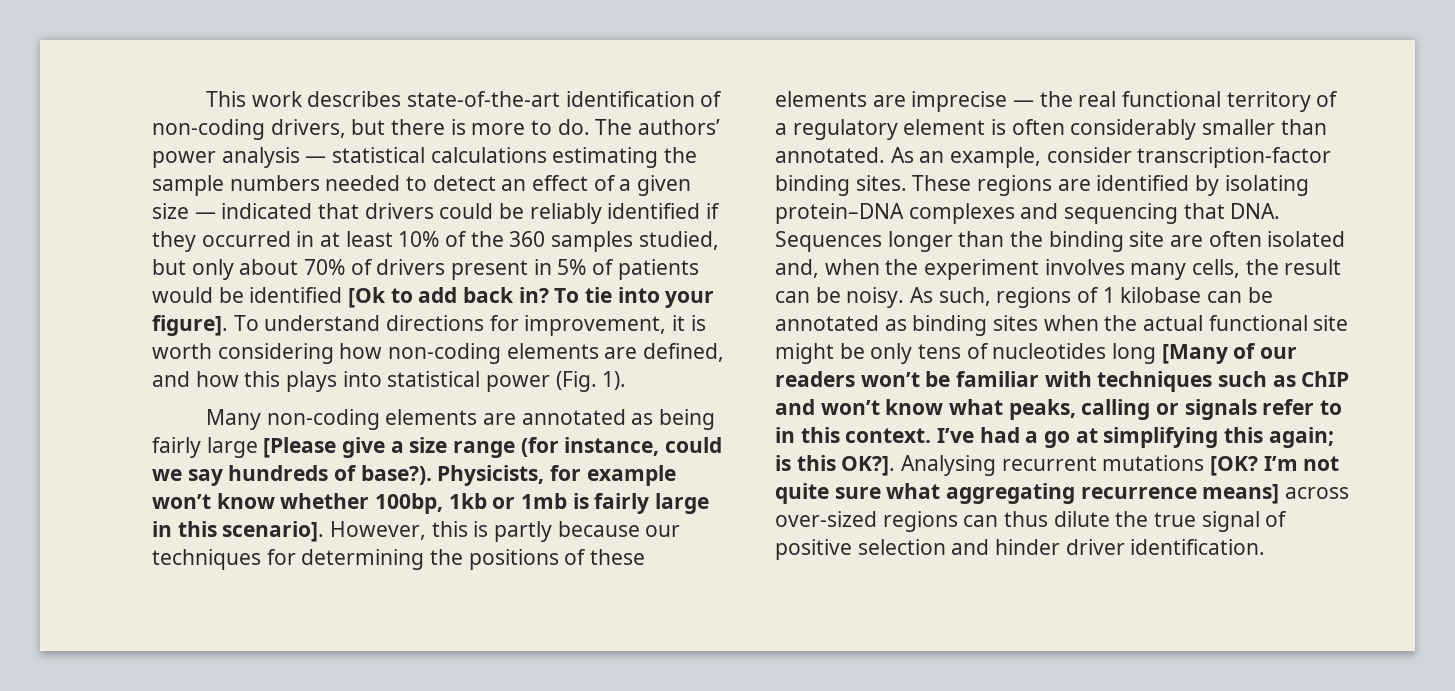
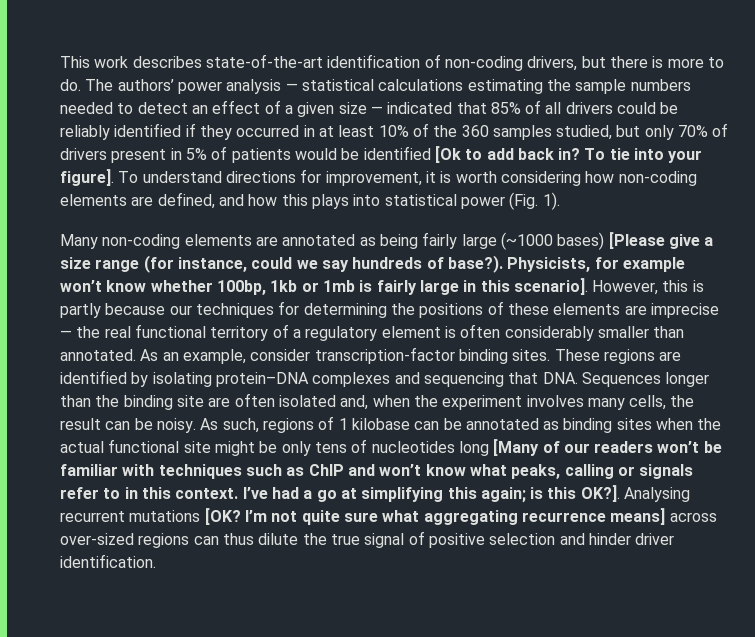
- The authors’ power analysis — statistical calculations estimating the sample numbers needed to detect an effect of a given size — indicated that drivers could be reliably identified if they occurred in at least 10% of the 360 samples studied, but only about 70% of drivers present in 5% of patients would be identified [Ok to add back in?
+ The authors’ power analysis — statistical calculations estimating the sample numbers needed to detect an effect of a given size — indicated that 85% of all drivers could be reliably identified if they occurred in at least 10% of the 360 samples studied, but only 70% of drivers present in 5% of patients would be identified [Ok to add back in?
- Many non-coding elements are annotated as being fairly large [Please give a size range (for instance, could we say hundreds of base?).
+ Many non-coding elements are annotated as being fairly large (~1000 bases) [Please give a size range (for instance, could we say hundreds of base?).

